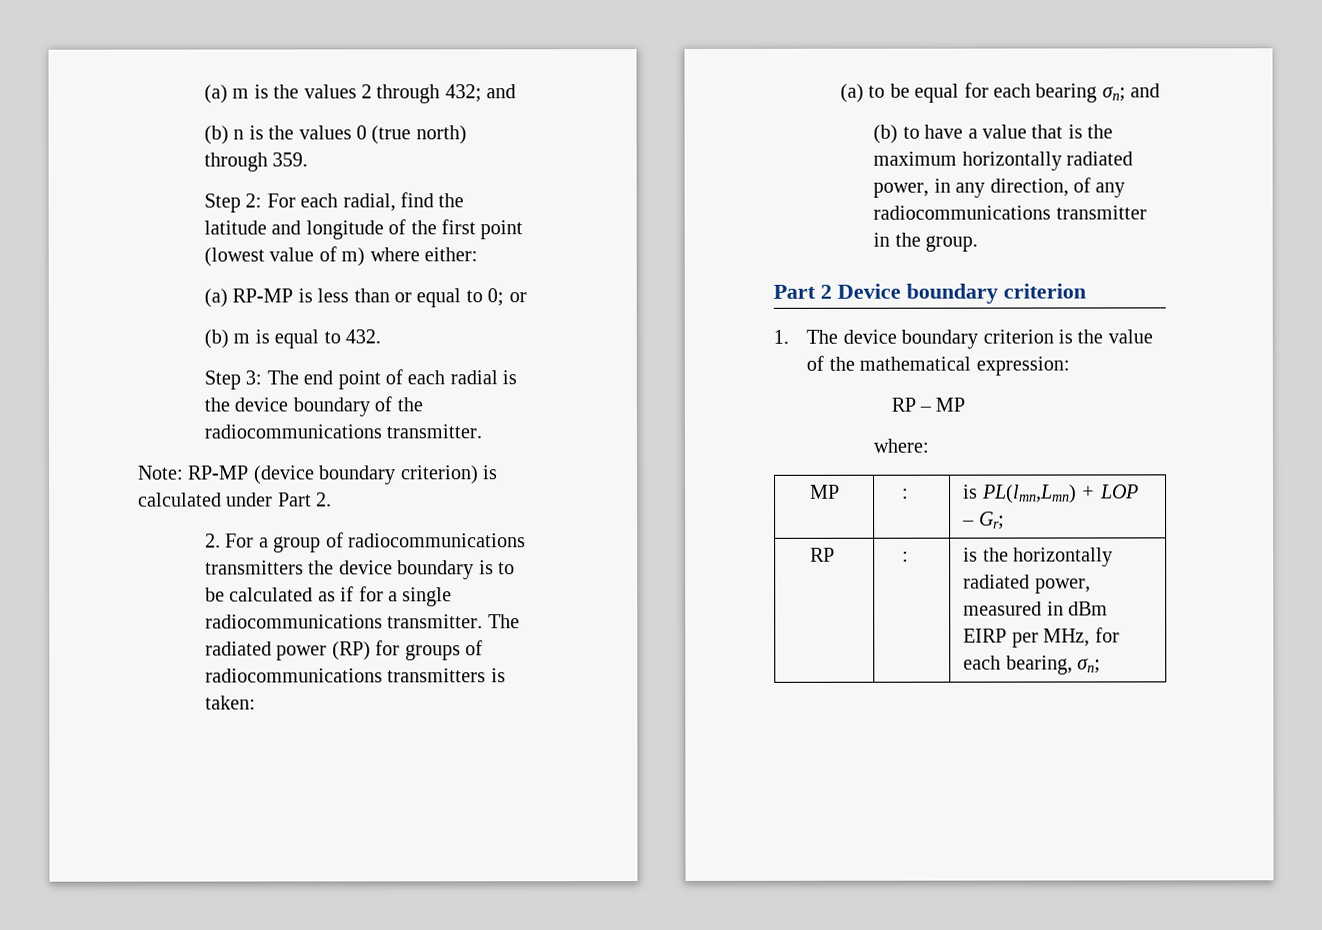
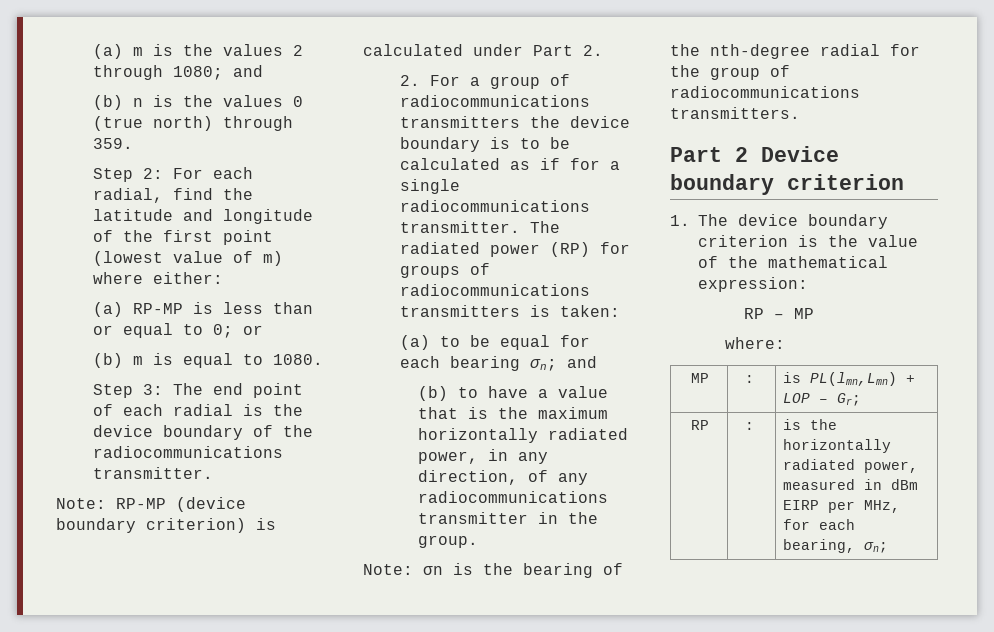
- (a) m is the values 2 through 432; and
+ (a) m is the values 2 through 1080; and
- (b) m is equal to 432.
+ (b) m is equal to 1080.
+ Note: σn is the bearing of the nth-degree radial for the group of radiocommunications transmitters.

